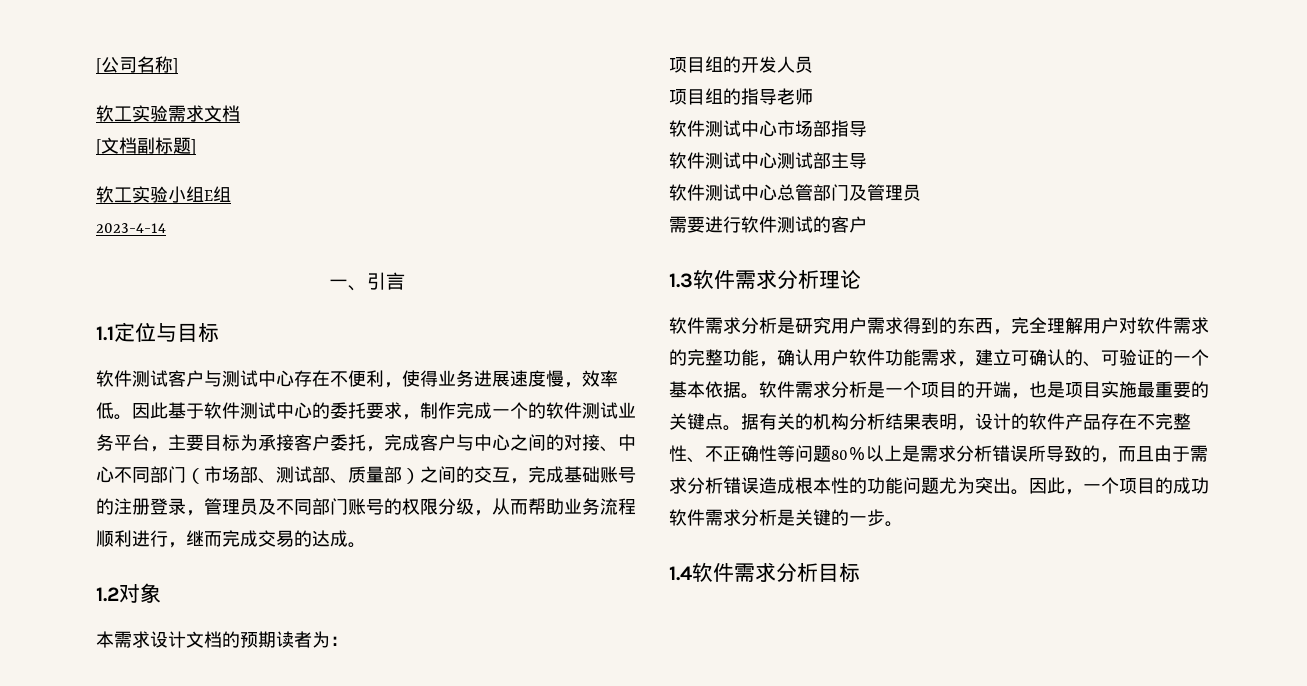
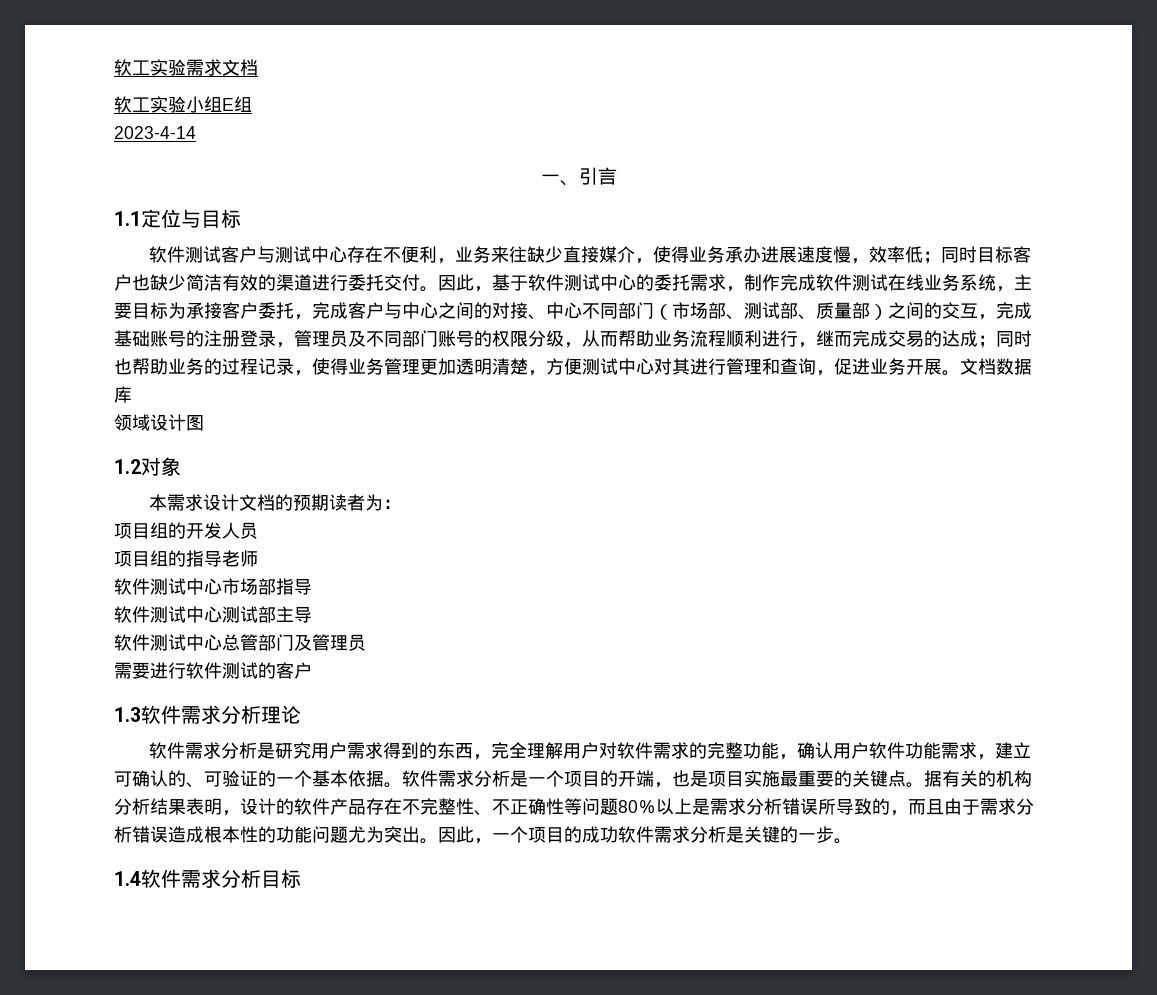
- [公司名称]
- [文档副标题]
- 软件测试客户与测试中心存在不便利，使得业务进展速度慢，效率低。因此基于软件测试中心的委托要求，制作完成一个的软件测试业务平台，主要目标为承接客户委托，完成客户与中心之间的对接、中心不同部门（市场部、测试部、质量部）之间的交互，完成基础账号的注册登录，管理员及不同部门账号的权限分级，从而帮助业务流程顺利进行，继而完成交易的达成。
+ 软件测试客户与测试中心存在不便利，业务来往缺少直接媒介，使得业务承办进展速度慢，效率低；同时目标客户也缺少简洁有效的渠道进行委托交付。因此，基于软件测试中心的委托需求，制作完成软件测试在线业务系统，主要目标为承接客户委托，完成客户与中心之间的对接、中心不同部门（市场部、测试部、质量部）之间的交互，完成基础账号的注册登录，管理员及不同部门账号的权限分级，从而帮助业务流程顺利进行，继而完成交易的达成；同时也帮助业务的过程记录，使得业务管理更加透明清楚，方便测试中心对其进行管理和查询，促进业务开展。文档数据库
+ 领域设计图

